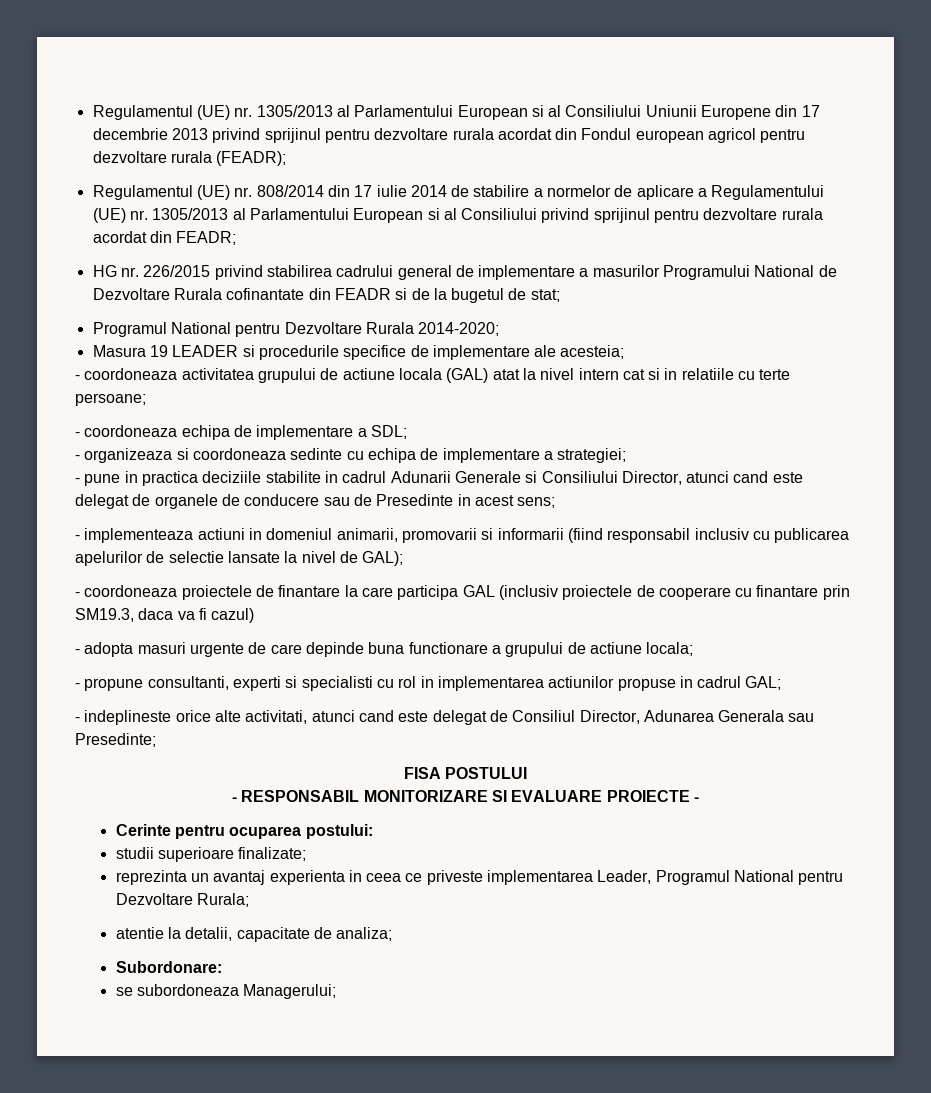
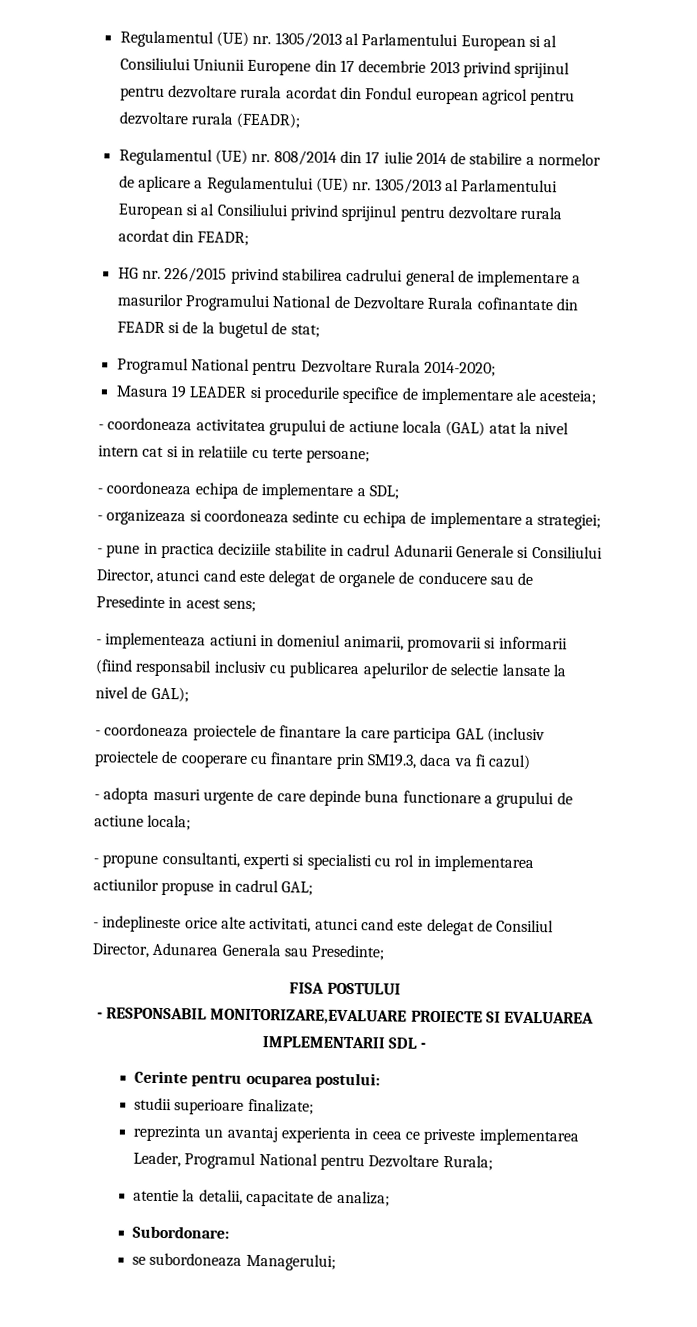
- - RESPONSABIL MONITORIZARE SI EVALUARE PROIECTE -
+ - RESPONSABIL MONITORIZARE,EVALUARE PROIECTE SI EVALUAREA IMPLEMENTARII SDL -

